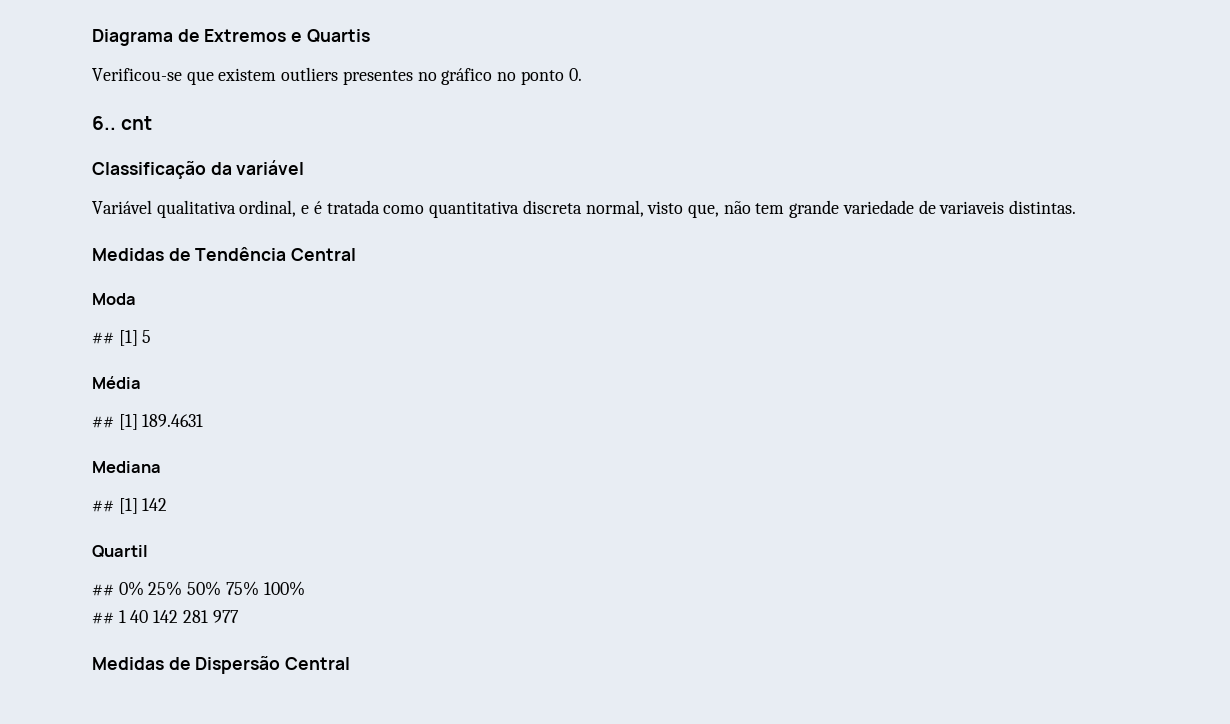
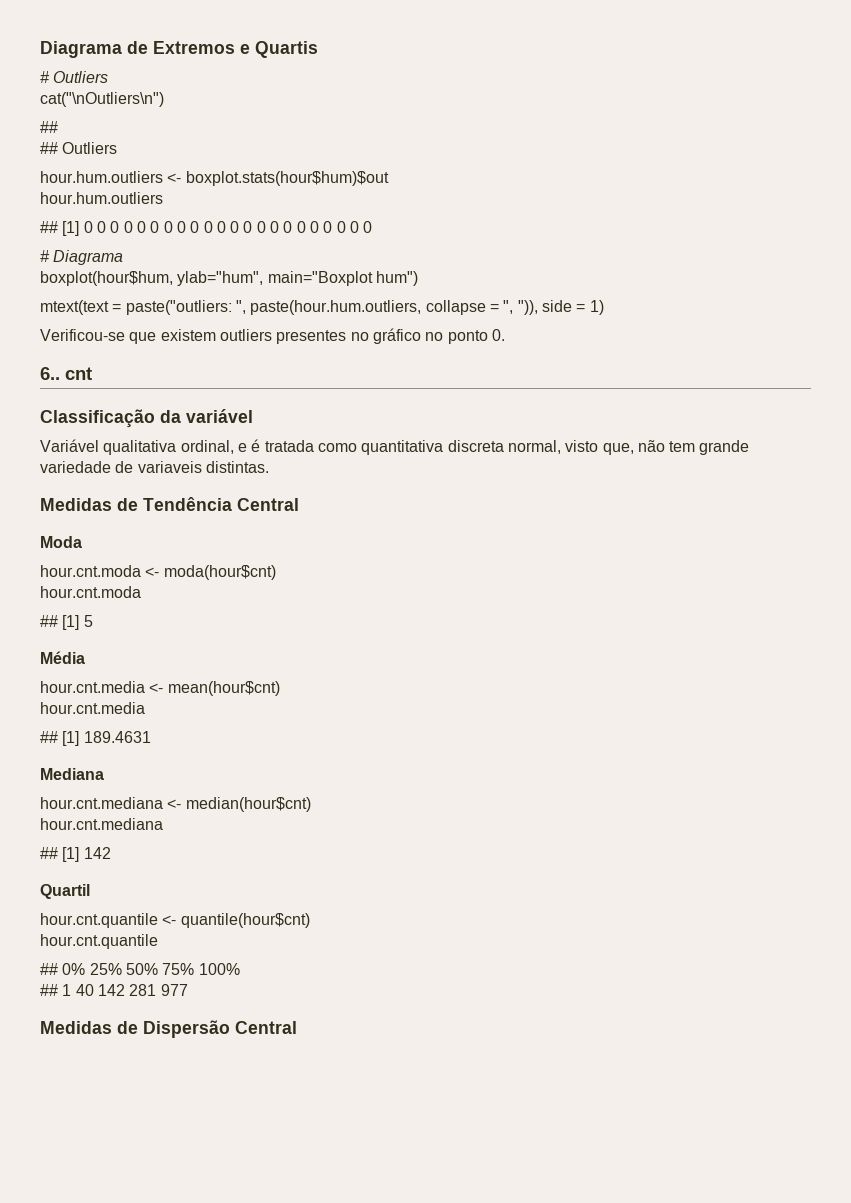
+ # Outliers
+ cat("\nOutliers\n")
+ ##
+ ## Outliers
+ hour.hum.outliers <- boxplot.stats(hour$hum)$out
+ hour.hum.outliers
+ ## [1] 0 0 0 0 0 0 0 0 0 0 0 0 0 0 0 0 0 0 0 0 0 0
+ # Diagrama
+ boxplot(hour$hum, ylab="hum", main="Boxplot hum")
+ mtext(text = paste("outliers: ", paste(hour.hum.outliers, collapse = ", ")), side = 1)
+ hour.cnt.moda <- moda(hour$cnt)
+ hour.cnt.moda
+ hour.cnt.media <- mean(hour$cnt)
+ hour.cnt.media
+ hour.cnt.mediana <- median(hour$cnt)
+ hour.cnt.mediana
+ hour.cnt.quantile <- quantile(hour$cnt)
+ hour.cnt.quantile

